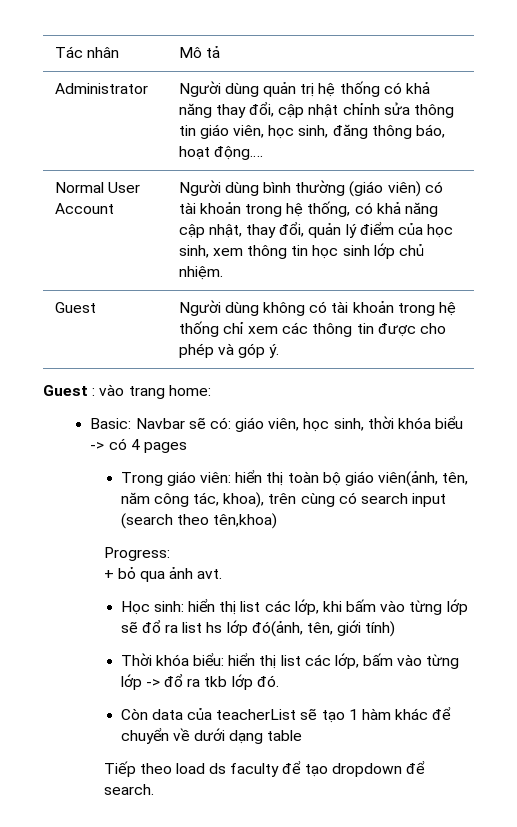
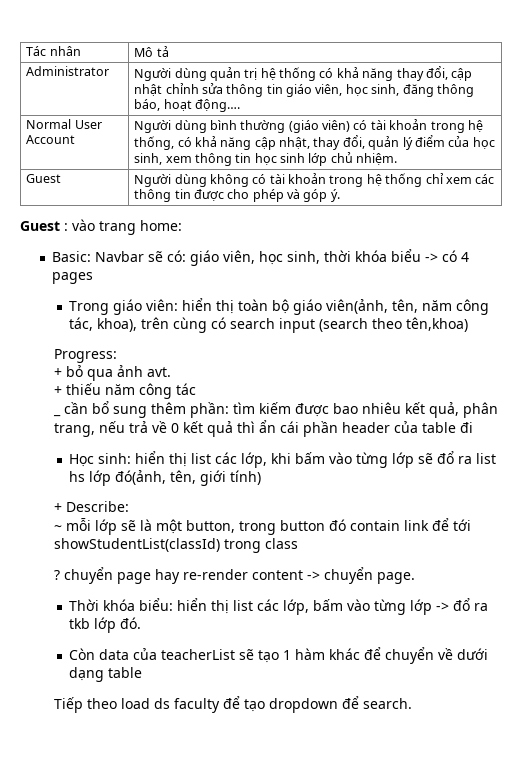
+ + thiếu năm công tác
+ _ cần bổ sung thêm phần: tìm kiếm được bao nhiêu kết quả, phân trang, nếu trả về 0 kết quả thì ẩn cái phần header của table đi
+ + Describe:
+ ~ mỗi lớp sẽ là một button, trong button đó contain link để tới showStudentList(classId) trong class
+ ? chuyển page hay re-render content -> chuyển page.

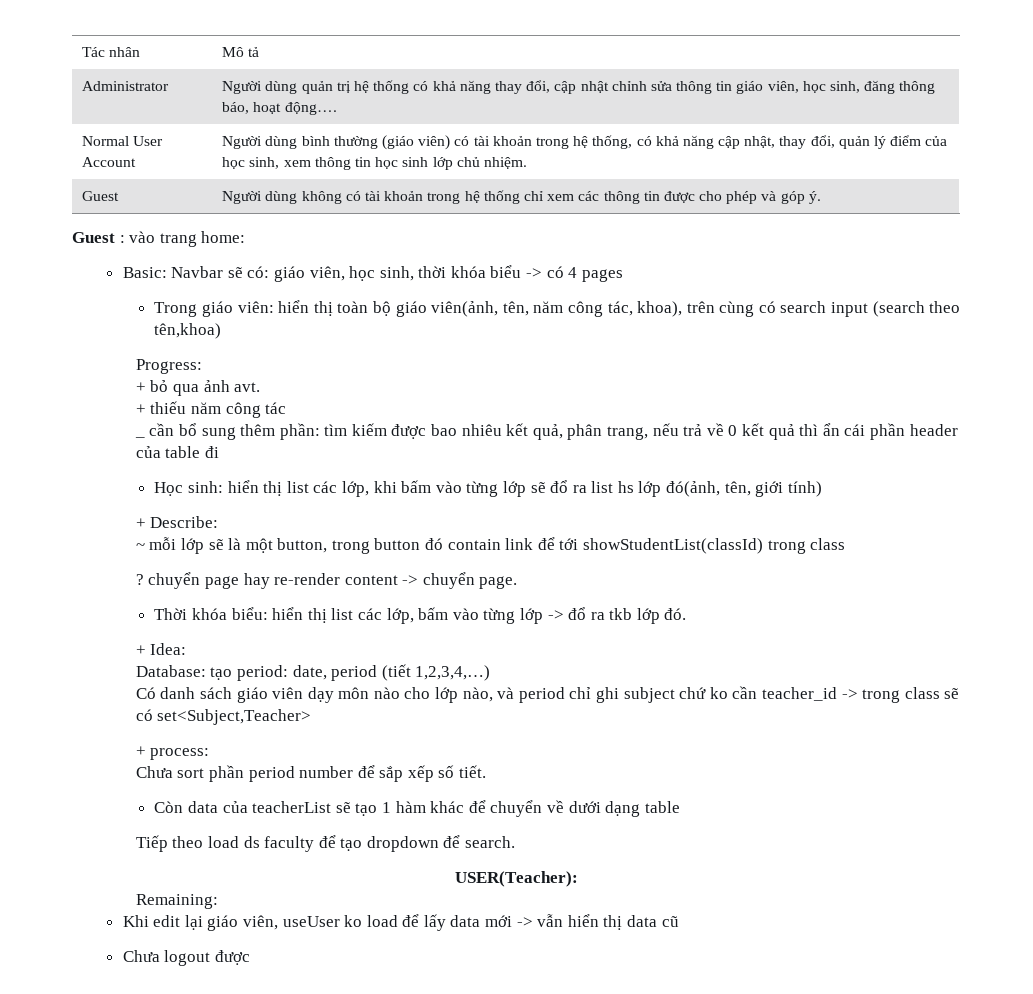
+ + Idea:
+ Database: tạo period: date, period (tiết 1,2,3,4,…)
+ Có danh sách giáo viên dạy môn nào cho lớp nào, và period chỉ ghi subject chứ ko cần teacher_id -> trong class sẽ có set<Subject,Teacher>
+ + process:
+ Chưa sort phần period number để sắp xếp số tiết.
+ USER(Teacher):
+ Remaining:
+ Khi edit lại giáo viên, useUser ko load để lấy data mới -> vẫn hiển thị data cũ
+ Chưa logout được

